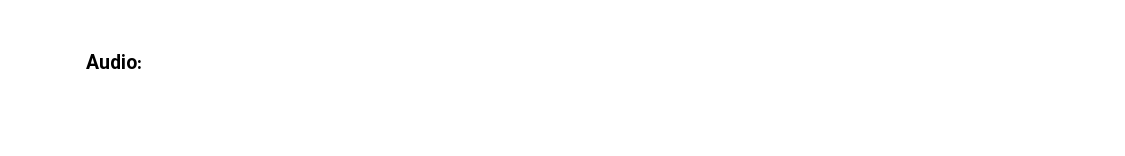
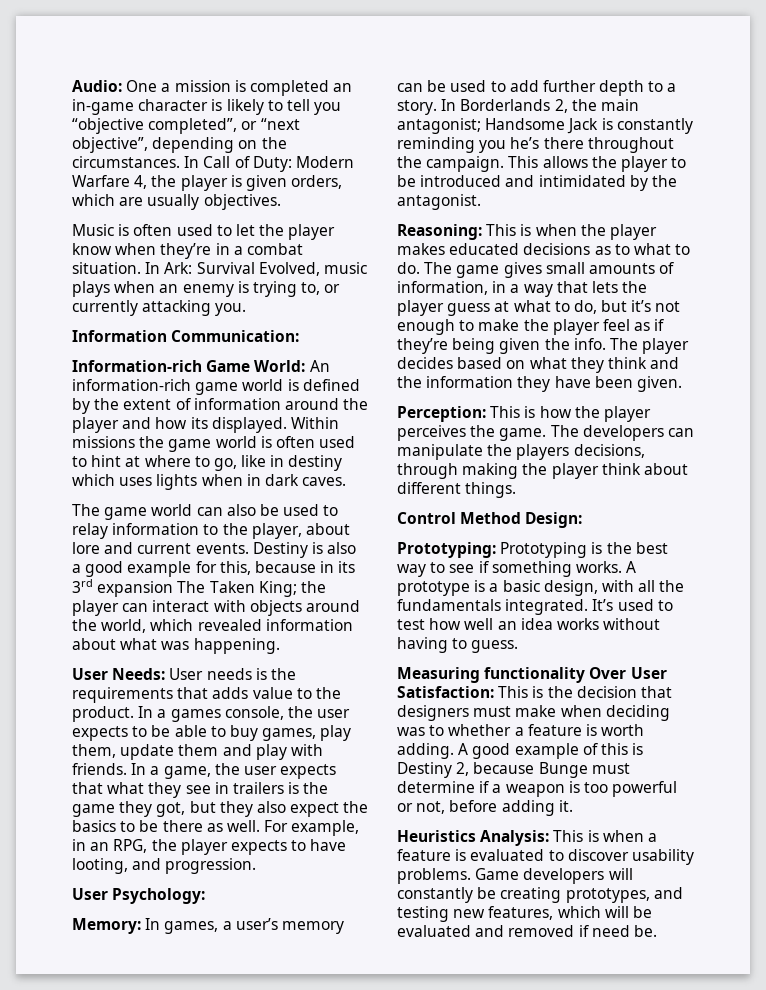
- Audio:
+ Audio: One a mission is completed an in-game character is likely to tell you “objective completed”, or “next objective”, depending on the circumstances. In Call of Duty: Modern Warfare 4, the player is given orders, which are usually objectives.
+ Music is often used to let the player know when they’re in a combat situation. In Ark: Survival Evolved, music plays when an enemy is trying to, or currently attacking you.
+ Information Communication:
+ Information-rich Game World: An information-rich game world is defined by the extent of information around the player and how its displayed. Within missions the game world is often used to hint at where to go, like in destiny which uses lights when in dark caves.
+ The game world can also be used to relay information to the player, about lore and current events. Destiny is also a good example for this, because in its 3rd expansion The Taken King; the player can interact with objects around the world, which revealed information about what was happening.
+ User Needs: User needs is the requirements that adds value to the product. In a games console, the user expects to be able to buy games, play them, update them and play with friends. In a game, the user expects that what they see in trailers is the game they got, but they also expect the basics to be there as well. For example, in an RPG, the player expects to have looting, and progression.
+ User Psychology:
+ Memory: In games, a user’s memory can be used to add further depth to a story. In Borderlands 2, the main antagonist; Handsome Jack is constantly reminding you he’s there throughout the campaign. This allows the player to be introduced and intimidated by the antagonist.
+ Reasoning: This is when the player makes educated decisions as to what to do. The game gives small amounts of information, in a way that lets the player guess at what to do, but it’s not enough to make the player feel as if they’re being given the info. The player decides based on what they think and the information they have been given.
+ Perception: This is how the player perceives the game. The developers can manipulate the players decisions, through making the player think about different things.
+ Control Method Design:
+ Prototyping: Prototyping is the best way to see if something works. A prototype is a basic design, with all the fundamentals integrated. It’s used to test how well an idea works without having to guess.
+ Measuring functionality Over User Satisfaction: This is the decision that designers must make when deciding was to whether a feature is worth adding. A good example of this is Destiny 2, because Bunge must determine if a weapon is too powerful or not, before adding it.
+ Heuristics Analysis: This is when a feature is evaluated to discover usability problems. Game developers will constantly be creating prototypes, and testing new features, which will be evaluated and removed if need be.

